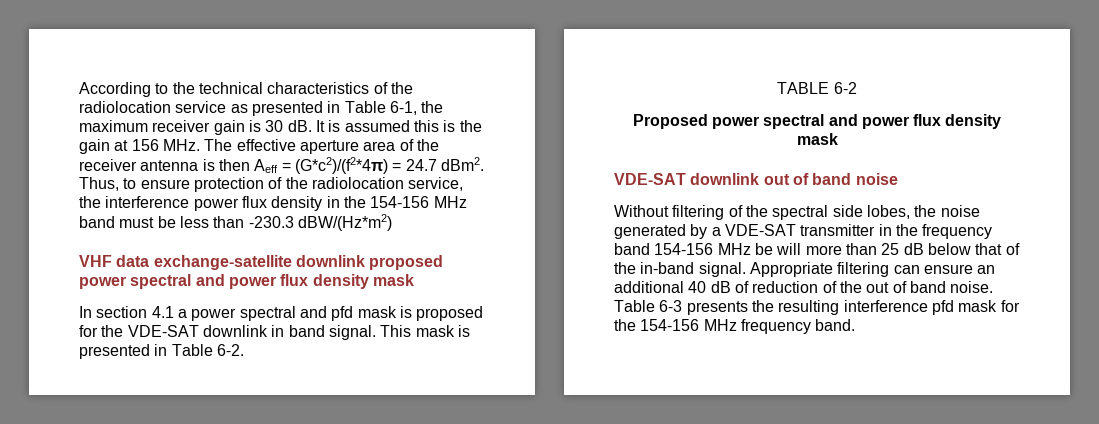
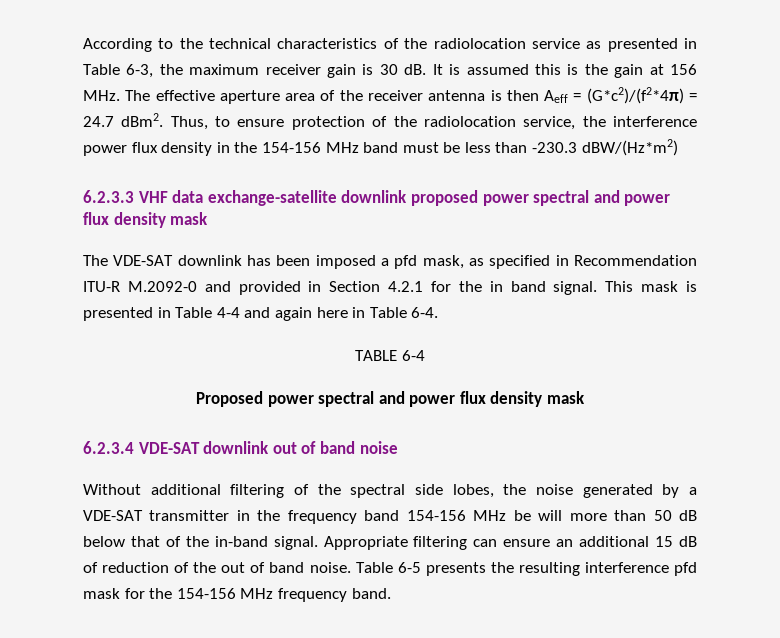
- According to the technical characteristics of the radiolocation service as presented in Table 6-1, the maximum receiver gain is 30 dB.
+ According to the technical characteristics of the radiolocation service as presented in Table 6-3, the maximum receiver gain is 30 dB.
- VHF data exchange-satellite downlink proposed power spectral and power flux density mask
+ 6.2.3.3 VHF data exchange-satellite downlink proposed power spectral and power flux density mask
- In section 4.1 a power spectral and pfd mask is proposed for the VDE-SAT downlink in band signal.
+ The VDE-SAT downlink has been imposed a pfd mask, as specified in Recommendation ITU-R M.2092-0 and provided in Section 4.2.1 for the in band signal.
- This mask is presented in Table 6-2.
+ This mask is presented in Table 4-4 and again here in Table 6-4.
- TABLE 6-2
+ TABLE 6-4
- VDE-SAT downlink out of band noise
+ 6.2.3.4 VDE-SAT downlink out of band noise
- Without filtering of the spectral side lobes, the noise generated by a VDE-SAT transmitter in the frequency band 154-156 MHz be will more than 25 dB below that of the in-band signal.
+ Without additional filtering of the spectral side lobes, the noise generated by a VDE-SAT transmitter in the frequency band 154-156 MHz be will more than 50 dB below that of the in-band signal.
- Appropriate filtering can ensure an additional 40 dB of reduction of the out of band noise.
+ Appropriate filtering can ensure an additional 15 dB of reduction of the out of band noise.
- Table 6-3 presents the resulting interference pfd mask for the 154-156 MHz frequency band.
+ Table 6-5 presents the resulting interference pfd mask for the 154-156 MHz frequency band.

